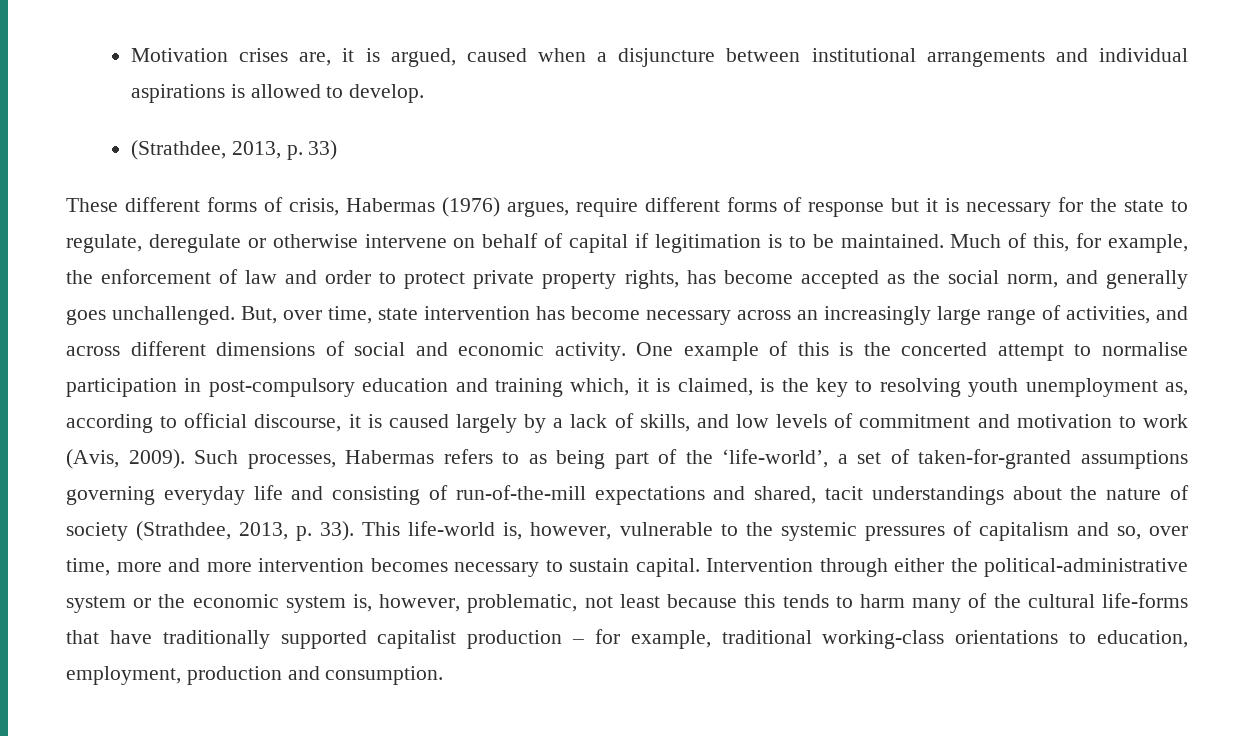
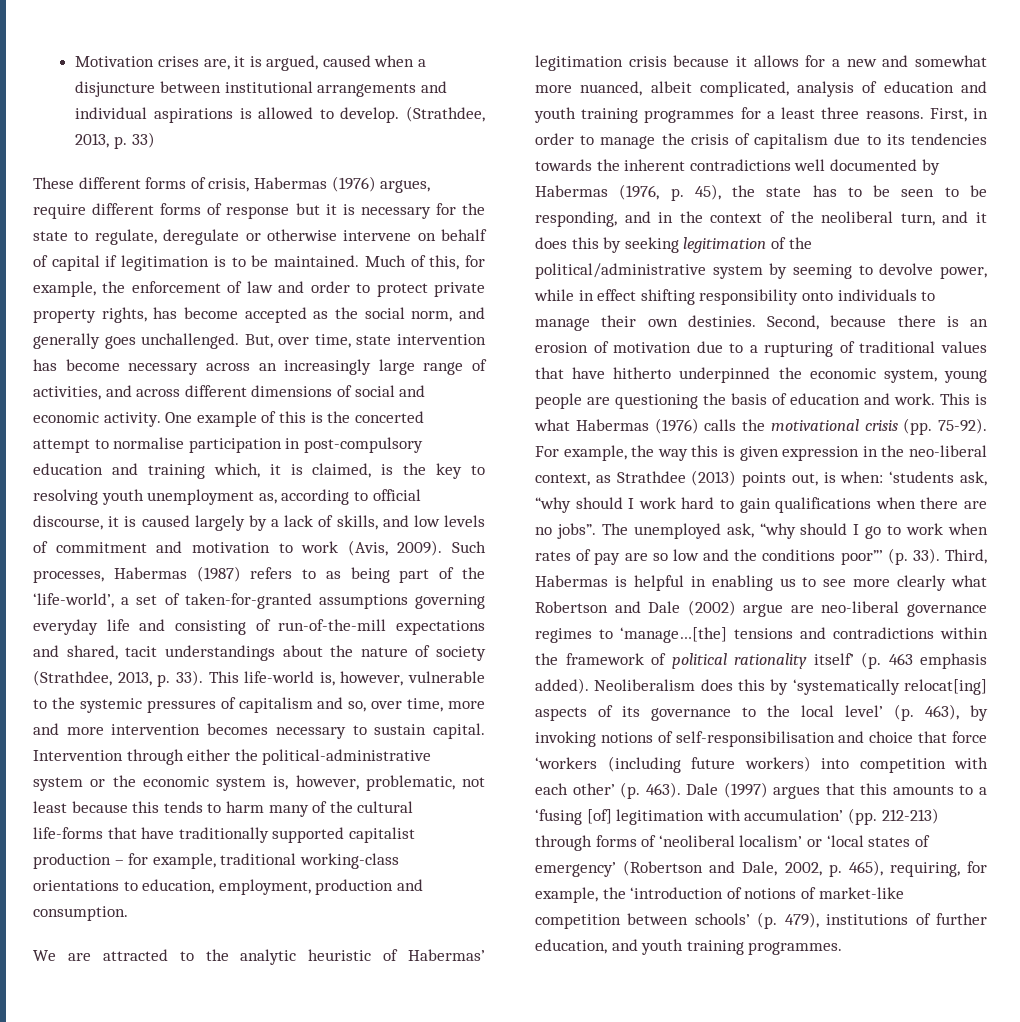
- Motivation crises are, it is argued, caused when a disjuncture between institutional arrangements and individual aspirations is allowed to develop.
- (Strathdee, 2013, p. 33)
+ Motivation crises are, it is argued, caused when a disjuncture between institutional arrangements and individual aspirations is allowed to develop. (Strathdee, 2013, p. 33)
- Such processes, Habermas refers to as being part of the ‘life-world’, a set of taken-for-granted assumptions governing everyday life and consisting of run-of-the-mill expectations and shared, tacit understandings about the nature of society (Strathdee, 2013, p. 33).
+ Such processes, Habermas (1987) refers to as being part of the ‘life-world’, a set of taken-for-granted assumptions governing everyday life and consisting of run-of-the-mill expectations and shared, tacit understandings about the nature of society (Strathdee, 2013, p. 33).
+ We are attracted to the analytic heuristic of Habermas’ legitimation crisis because it allows for a new and somewhat more nuanced, albeit complicated, analysis of education and youth training programmes for a least three reasons. First, in order to manage the crisis of capitalism due to its tendencies towards the inherent contradictions well documented by Habermas (1976, p. 45), the state has to be seen to be responding, and in the context of the neoliberal turn, and it does this by seeking legitimation of the political/administrative system by seeming to devolve power, while in effect shifting responsibility onto individuals to manage their own destinies. Second, because there is an erosion of motivation due to a rupturing of traditional values that have hitherto underpinned the economic system, young people are questioning the basis of education and work. This is what Habermas (1976) calls the motivational crisis (pp. 75-92). For example, the way this is given expression in the neo-liberal context, as Strathdee (2013) points out, is when: ‘students ask, “why should I work hard to gain qualifications when there are no jobs”. The unemployed ask, “why should I go to work when rates of pay are so low and the conditions poor”’ (p. 33). Third, Habermas is helpful in enabling us to see more clearly what Robertson and Dale (2002) argue are neo-liberal governance regimes to ‘manage…[the] tensions and contradictions within the framework of political rationality itself’ (p. 463 emphasis added). Neoliberalism does this by ‘systematically relocat[ing] aspects of its governance to the local level’ (p. 463), by invoking notions of self-responsibilisation and choice that force ‘workers (including future workers) into competition with each other’ (p. 463). Dale (1997) argues that this amounts to a ‘fusing [of] legitimation with accumulation’ (pp. 212-213) through forms of ‘neoliberal localism’ or ‘local states of emergency’ (Robertson and Dale, 2002, p. 465), requiring, for example, the ‘introduction of notions of market-like competition between schools’ (p. 479), institutions of further education, and youth training programmes.

